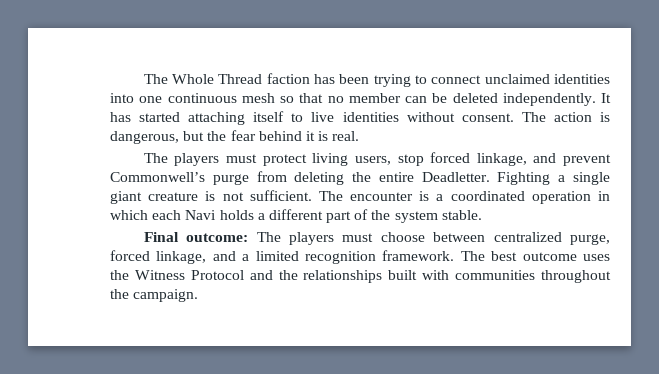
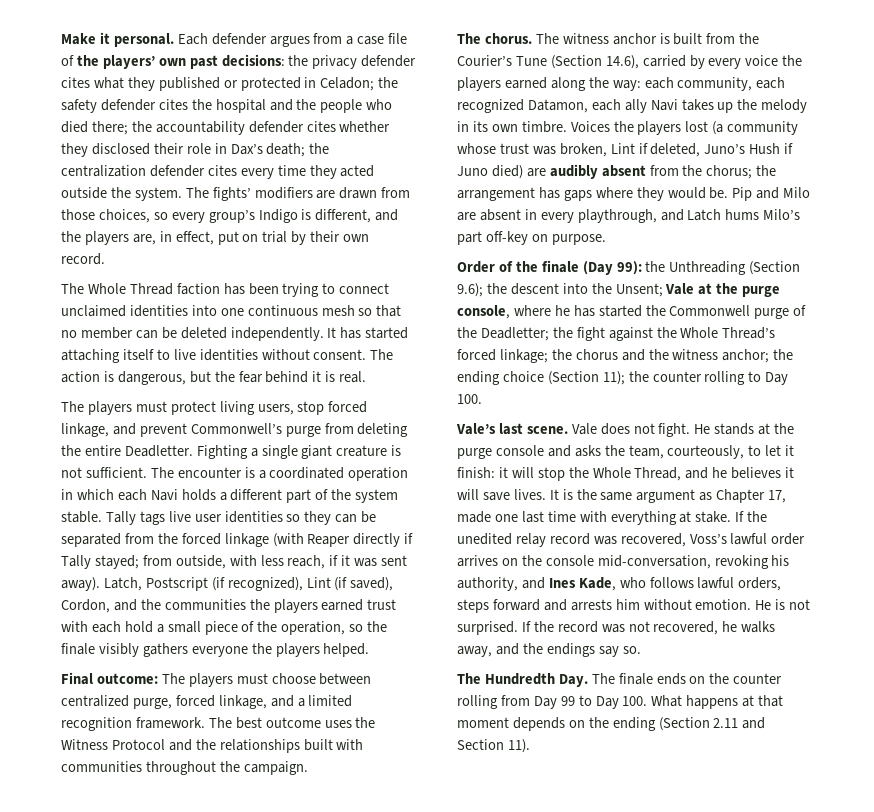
+ Make it personal. Each defender argues from a case file of the players’ own past decisions: the privacy defender cites what they published or protected in Celadon; the safety defender cites the hospital and the people who died there; the accountability defender cites whether they disclosed their role in Dax’s death; the centralization defender cites every time they acted outside the system. The fights’ modifiers are drawn from those choices, so every group’s Indigo is different, and the players are, in effect, put on trial by their own record.
+ Tally tags live user identities so they can be separated from the forced linkage (with Reaper directly if Tally stayed; from outside, with less reach, if it was sent away). Latch, Postscript (if recognized), Lint (if saved), Cordon, and the communities the players earned trust with each hold a small piece of the operation, so the finale visibly gathers everyone the players helped.
+ The chorus. The witness anchor is built from the Courier’s Tune (Section 14.6), carried by every voice the players earned along the way: each community, each recognized Datamon, each ally Navi takes up the melody in its own timbre. Voices the players lost (a community whose trust was broken, Lint if deleted, Juno’s Hush if Juno died) are audibly absent from the chorus; the arrangement has gaps where they would be. Pip and Milo are absent in every playthrough, and Latch hums Milo’s part off-key on purpose.
+ Order of the finale (Day 99): the Unthreading (Section 9.6); the descent into the Unsent; Vale at the purge console, where he has started the Commonwell purge of the Deadletter; the fight against the Whole Thread’s forced linkage; the chorus and the witness anchor; the ending choice (Section 11); the counter rolling to Day 100.
+ Vale’s last scene. Vale does not fight. He stands at the purge console and asks the team, courteously, to let it finish: it will stop the Whole Thread, and he believes it will save lives. It is the same argument as Chapter 17, made one last time with everything at stake. If the unedited relay record was recovered, Voss’s lawful order arrives on the console mid-conversation, revoking his authority, and Ines Kade, who follows lawful orders, steps forward and arrests him without emotion. He is not surprised. If the record was not recovered, he walks away, and the endings say so.
+ The Hundredth Day. The finale ends on the counter rolling from Day 99 to Day 100. What happens at that moment depends on the ending (Section 2.11 and Section 11).

